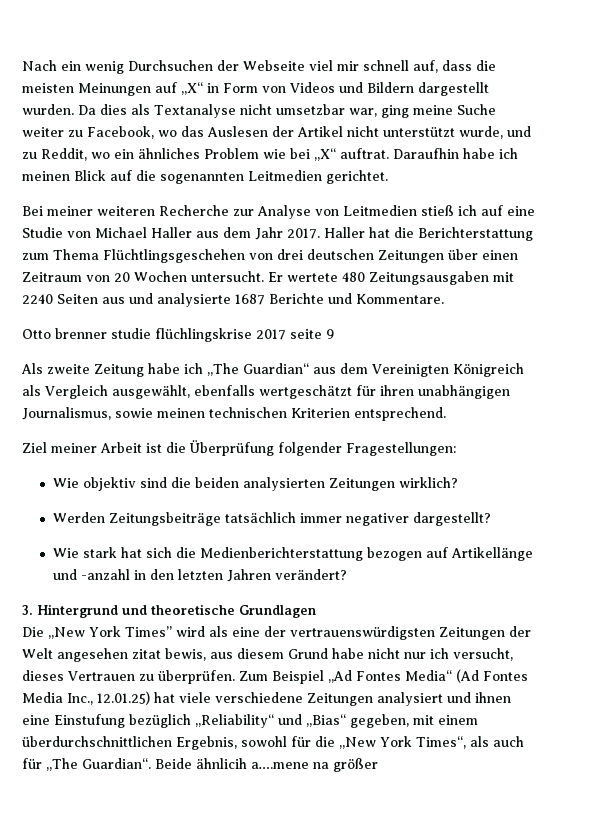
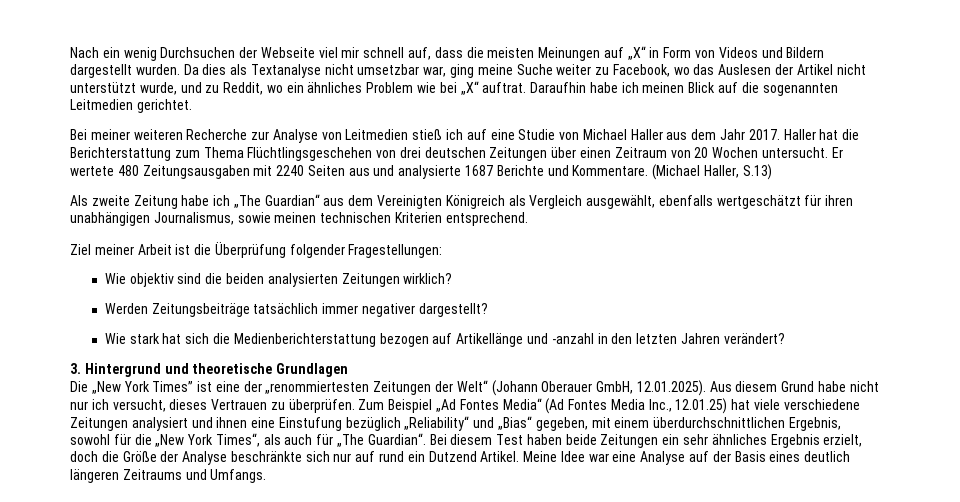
- Er wertete 480 Zeitungsausgaben mit 2240 Seiten aus und analysierte 1687 Berichte und Kommentare.
- Otto brenner studie flüchlingskrise 2017 seite 9
+ Er wertete 480 Zeitungsausgaben mit 2240 Seiten aus und analysierte 1687 Berichte und Kommentare. (Michael Haller, S.13)
- Die „New York Times” wird als eine der vertrauenswürdigsten Zeitungen der Welt angesehen zitat bewis, aus diesem Grund habe nicht nur ich versucht, dieses Vertrauen zu überprüfen.
+ Die „New York Times” ist eine der „renommiertesten Zeitungen der Welt“ (Johann Oberauer GmbH, 12.01.2025). Aus diesem Grund habe nicht nur ich versucht, dieses Vertrauen zu überprüfen.
- Beide ähnlicih a….mene na größer
+ Bei diesem Test haben beide Zeitungen ein sehr ähnliches Ergebnis erzielt, doch die Größe der Analyse beschränkte sich nur auf rund ein Dutzend Artikel. Meine Idee war eine Analyse auf der Basis eines deutlich längeren Zeitraums und Umfangs.

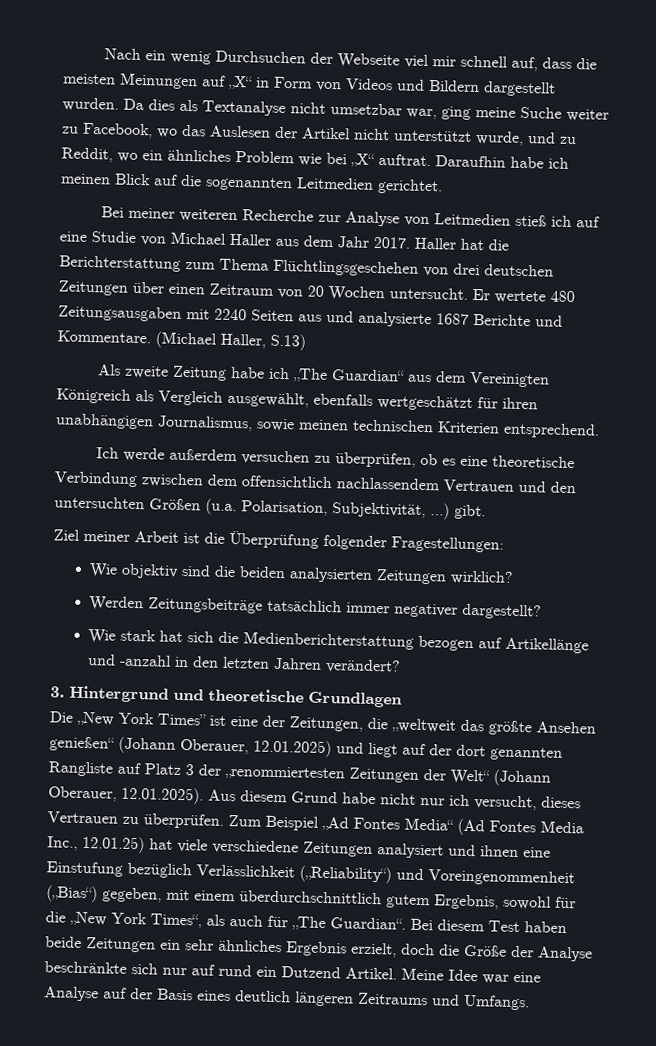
+ Ich werde außerdem versuchen zu überprüfen, ob es eine theoretische Verbindung zwischen dem offensichtlich nachlassendem Vertrauen und den untersuchten Größen (u.a. Polarisation, Subjektivität, …) gibt.
- Die „New York Times” ist eine der „renommiertesten Zeitungen der Welt“ (Johann Oberauer GmbH, 12.01.2025). Aus diesem Grund habe nicht nur ich versucht, dieses Vertrauen zu überprüfen.
+ Die „New York Times” ist eine der Zeitungen, die „weltweit das größte Ansehen genießen“ (Johann Oberauer, 12.01.2025) und liegt auf der dort genannten Rangliste auf Platz 3 der „renommiertesten Zeitungen der Welt“ (Johann Oberauer, 12.01.2025). Aus diesem Grund habe nicht nur ich versucht, dieses Vertrauen zu überprüfen.
- Zum Beispiel „Ad Fontes Media“ (Ad Fontes Media Inc., 12.01.25) hat viele verschiedene Zeitungen analysiert und ihnen eine Einstufung bezüglich „Reliability“ und „Bias“ gegeben, mit einem überdurchschnittlichen Ergebnis, sowohl für die „New York Times“, als auch für „The Guardian“.
+ Zum Beispiel „Ad Fontes Media“ (Ad Fontes Media Inc., 12.01.25) hat viele verschiedene Zeitungen analysiert und ihnen eine Einstufung bezüglich Verlässlichkeit („Reliability“) und Voreingenommenheit („Bias“) gegeben, mit einem überdurchschnittlich gutem Ergebnis, sowohl für die „New York Times“, als auch für „The Guardian“.

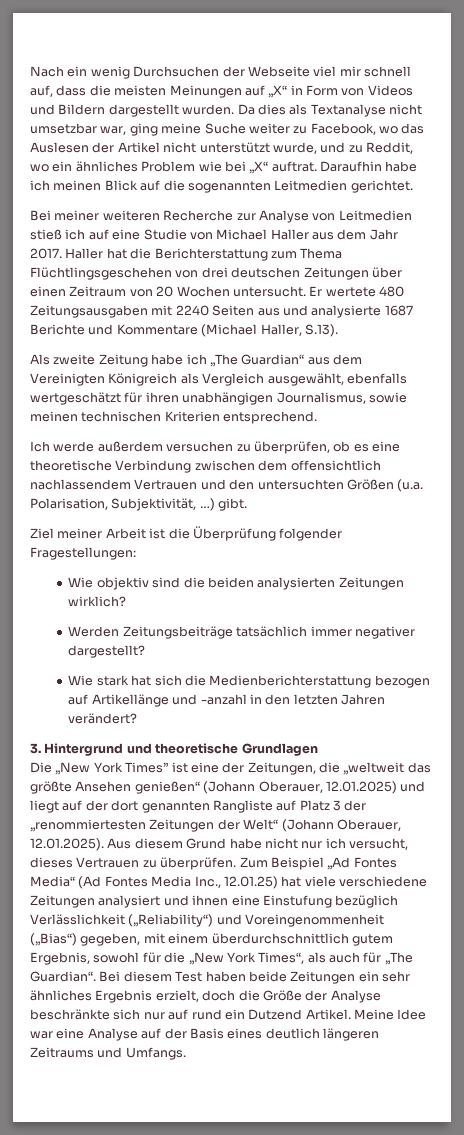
- Er wertete 480 Zeitungsausgaben mit 2240 Seiten aus und analysierte 1687 Berichte und Kommentare. (Michael Haller, S.13)
+ Er wertete 480 Zeitungsausgaben mit 2240 Seiten aus und analysierte 1687 Berichte und Kommentare (Michael Haller, S.13).

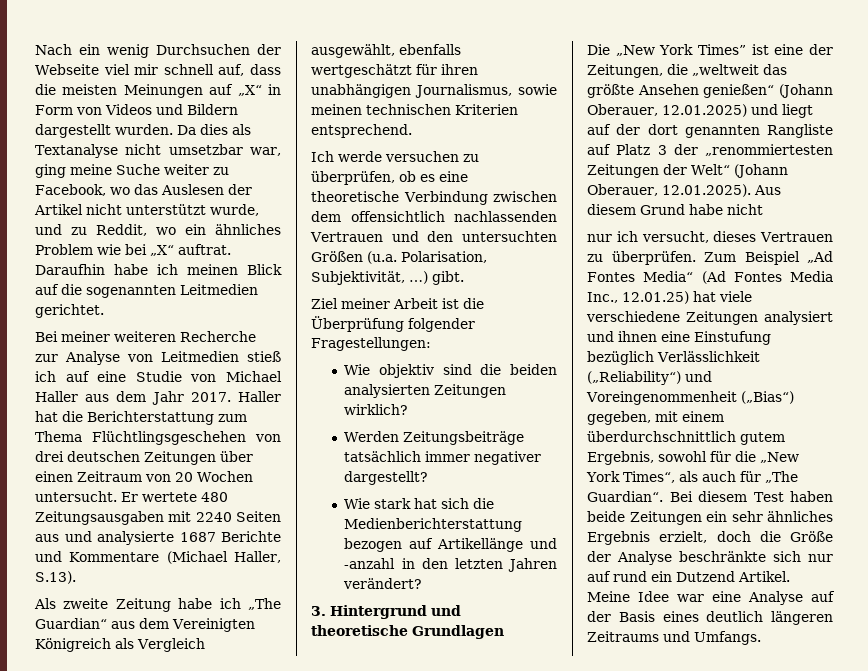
- Ich werde außerdem versuchen zu überprüfen, ob es eine theoretische Verbindung zwischen dem offensichtlich nachlassendem Vertrauen und den untersuchten Größen (u.a. Polarisation, Subjektivität, …) gibt.
+ Ich werde versuchen zu überprüfen, ob es eine theoretische Verbindung zwischen dem offensichtlich nachlassenden Vertrauen und den untersuchten Größen (u.a. Polarisation, Subjektivität, …) gibt.
- Die „New York Times” ist eine der Zeitungen, die „weltweit das größte Ansehen genießen“ (Johann Oberauer, 12.01.2025) und liegt auf der dort genannten Rangliste auf Platz 3 der „renommiertesten Zeitungen der Welt“ (Johann Oberauer, 12.01.2025). Aus diesem Grund habe nicht nur ich versucht, dieses Vertrauen zu überprüfen.
+ Die „New York Times” ist eine der Zeitungen, die „weltweit das größte Ansehen genießen“ (Johann Oberauer, 12.01.2025) und liegt auf der dort genannten Rangliste auf Platz 3 der „renommiertesten Zeitungen der Welt“ (Johann Oberauer, 12.01.2025). Aus diesem Grund habe nicht
+ nur ich versucht, dieses Vertrauen zu überprüfen.

